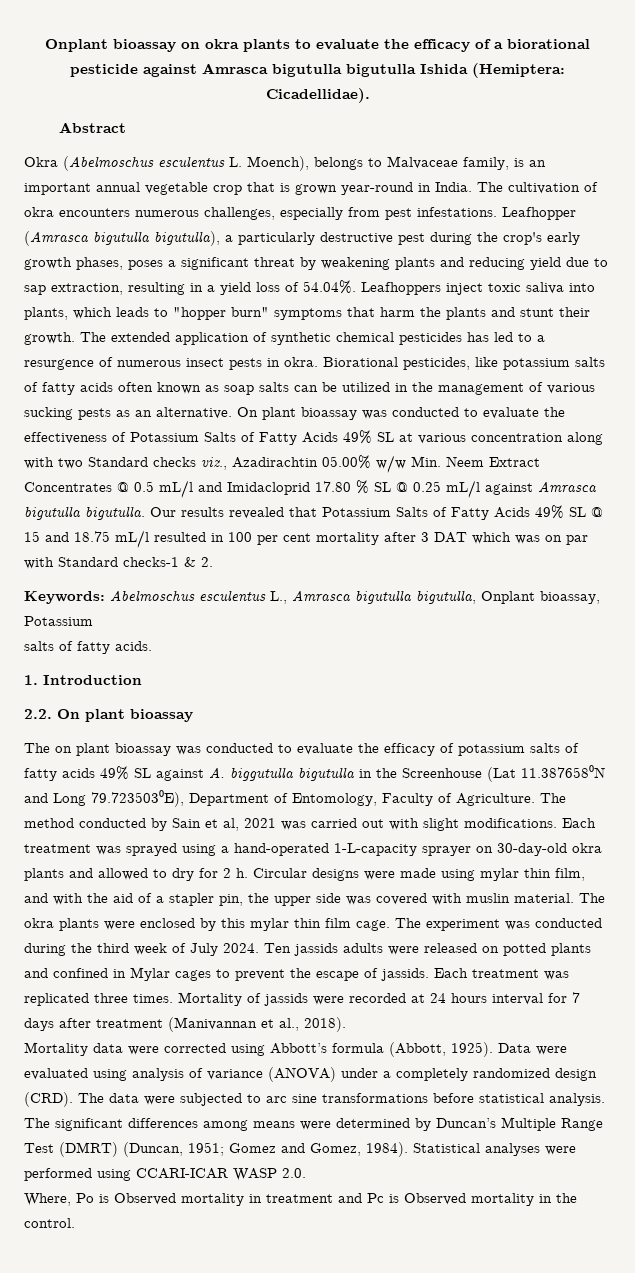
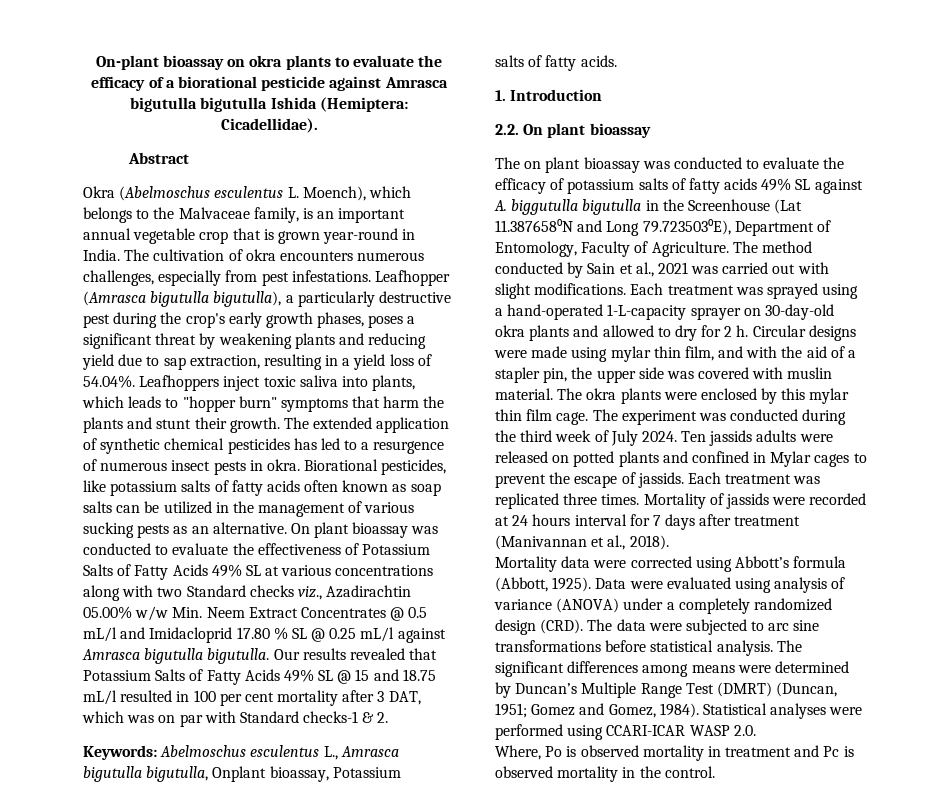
- Onplant bioassay on okra plants to evaluate the efficacy of a biorational pesticide against Amrasca bigutulla bigutulla Ishida (Hemiptera: Cicadellidae).
+ On-plant bioassay on okra plants to evaluate the efficacy of a biorational pesticide against Amrasca bigutulla bigutulla Ishida (Hemiptera: Cicadellidae).
- Okra (Abelmoschus esculentus L. Moench), belongs to Malvaceae family, is an important annual vegetable crop that is grown year-round in India.
+ Okra (Abelmoschus esculentus L. Moench), which belongs to the Malvaceae family, is an important annual vegetable crop that is grown year-round in India.
- On plant bioassay was conducted to evaluate the effectiveness of Potassium Salts of Fatty Acids 49% SL at various concentration along with two Standard checks viz., Azadirachtin 05.00% w/w Min. Neem Extract Concentrates @ 0.5 mL/l and Imidacloprid 17.80 % SL @ 0.25 mL/l against Amrasca bigutulla bigutulla.
+ On plant bioassay was conducted to evaluate the effectiveness of Potassium Salts of Fatty Acids 49% SL at various concentrations along with two Standard checks viz., Azadirachtin 05.00% w/w Min. Neem Extract Concentrates @ 0.5 mL/l and Imidacloprid 17.80 % SL @ 0.25 mL/l against Amrasca bigutulla bigutulla.
- Our results revealed that Potassium Salts of Fatty Acids 49% SL @ 15 and 18.75 mL/l resulted in 100 per cent mortality after 3 DAT which was on par with Standard checks-1 & 2.
+ Our results revealed that Potassium Salts of Fatty Acids 49% SL @ 15 and 18.75 mL/l resulted in 100 per cent mortality after 3 DAT, which was on par with Standard checks-1 & 2.
- The method conducted by Sain et al, 2021 was carried out with slight modifications.
+ The method conducted by Sain et al., 2021 was carried out with slight modifications.
- Where, Po is Observed mortality in treatment and Pc is Observed mortality in the control.
+ Where, Po is observed mortality in treatment and Pc is observed mortality in the control.

